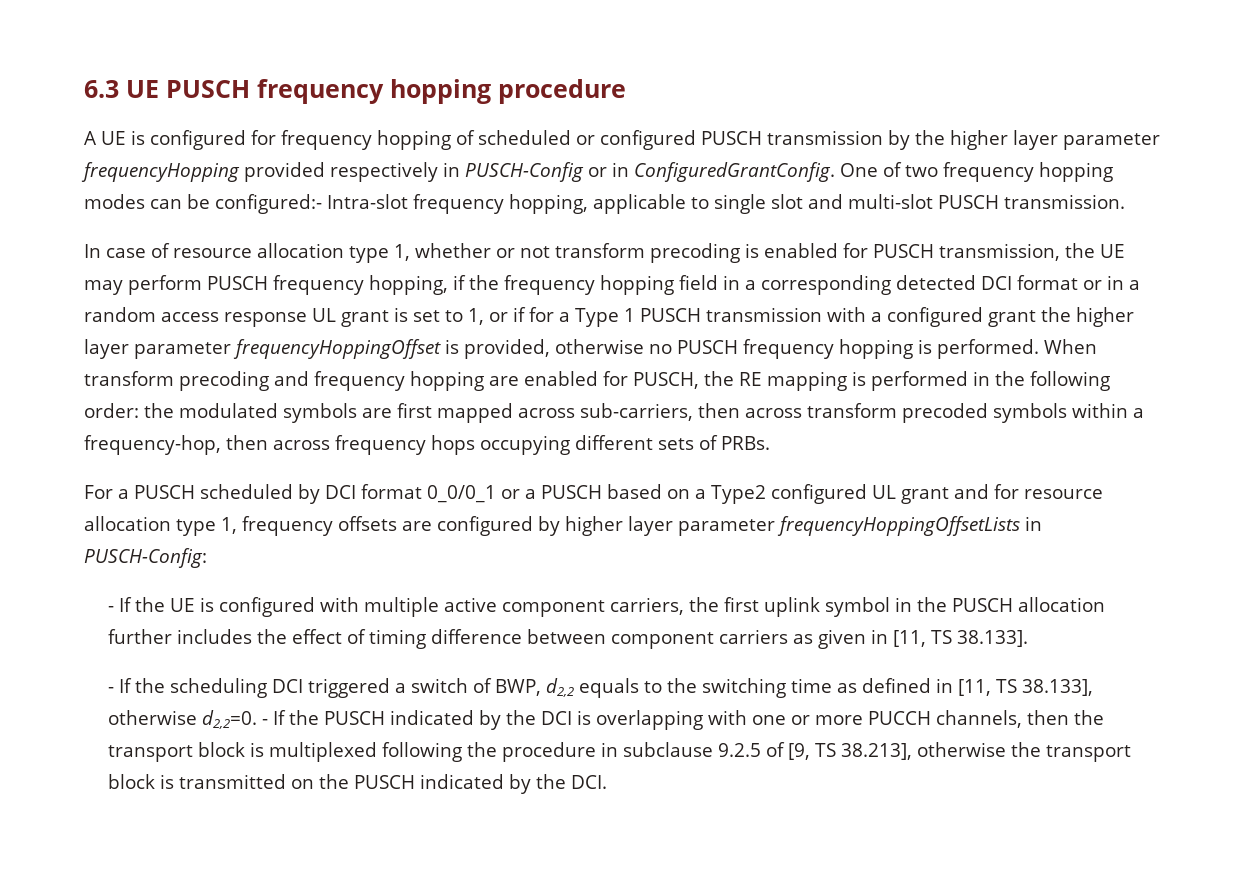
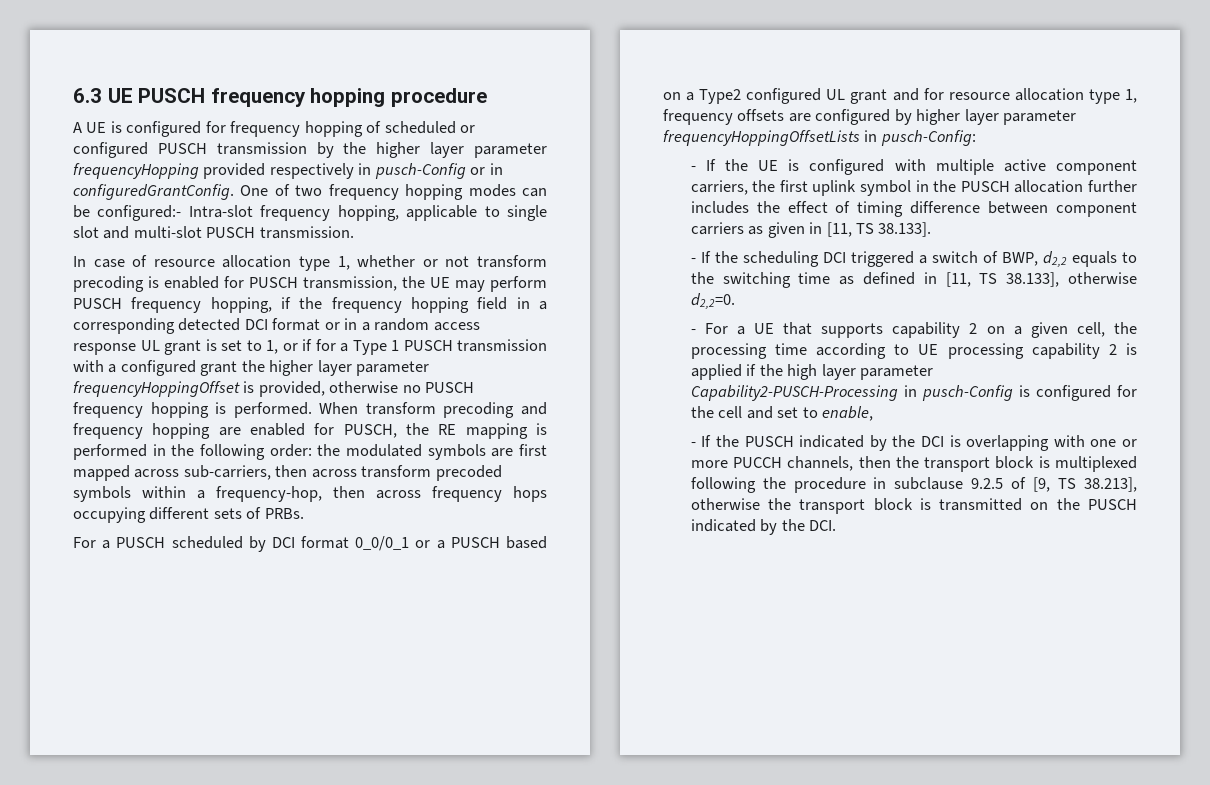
- A UE is configured for frequency hopping of scheduled or configured PUSCH transmission by the higher layer parameter frequencyHopping provided respectively in PUSCH-Config or in ConfiguredGrantConfig.
+ A UE is configured for frequency hopping of scheduled or configured PUSCH transmission by the higher layer parameter frequencyHopping provided respectively in pusch-Config or in configuredGrantConfig.
- For a PUSCH scheduled by DCI format 0_0/0_1 or a PUSCH based on a Type2 configured UL grant and for resource allocation type 1, frequency offsets are configured by higher layer parameter frequencyHoppingOffsetLists in PUSCH-Config:
+ For a PUSCH scheduled by DCI format 0_0/0_1 or a PUSCH based on a Type2 configured UL grant and for resource allocation type 1, frequency offsets are configured by higher layer parameter frequencyHoppingOffsetLists in pusch-Config:
- - If the scheduling DCI triggered a switch of BWP, d2,2 equals to the switching time as defined in [11, TS 38.133], otherwise d2,2=0. - If the PUSCH indicated by the DCI is overlapping with one or more PUCCH channels, then the transport block is multiplexed following the procedure in subclause 9.2.5 of [9, TS 38.213], otherwise the transport block is transmitted on the PUSCH indicated by the DCI.
+ - If the scheduling DCI triggered a switch of BWP, d2,2 equals to the switching time as defined in [11, TS 38.133], otherwise d2,2=0.
+ - For a UE that supports capability 2 on a given cell, the processing time according to UE processing capability 2 is applied if the high layer parameter Capability2-PUSCH-Processing in pusch-Config is configured for the cell and set to enable,
+ - If the PUSCH indicated by the DCI is overlapping with one or more PUCCH channels, then the transport block is multiplexed following the procedure in subclause 9.2.5 of [9, TS 38.213], otherwise the transport block is transmitted on the PUSCH indicated by the DCI.

